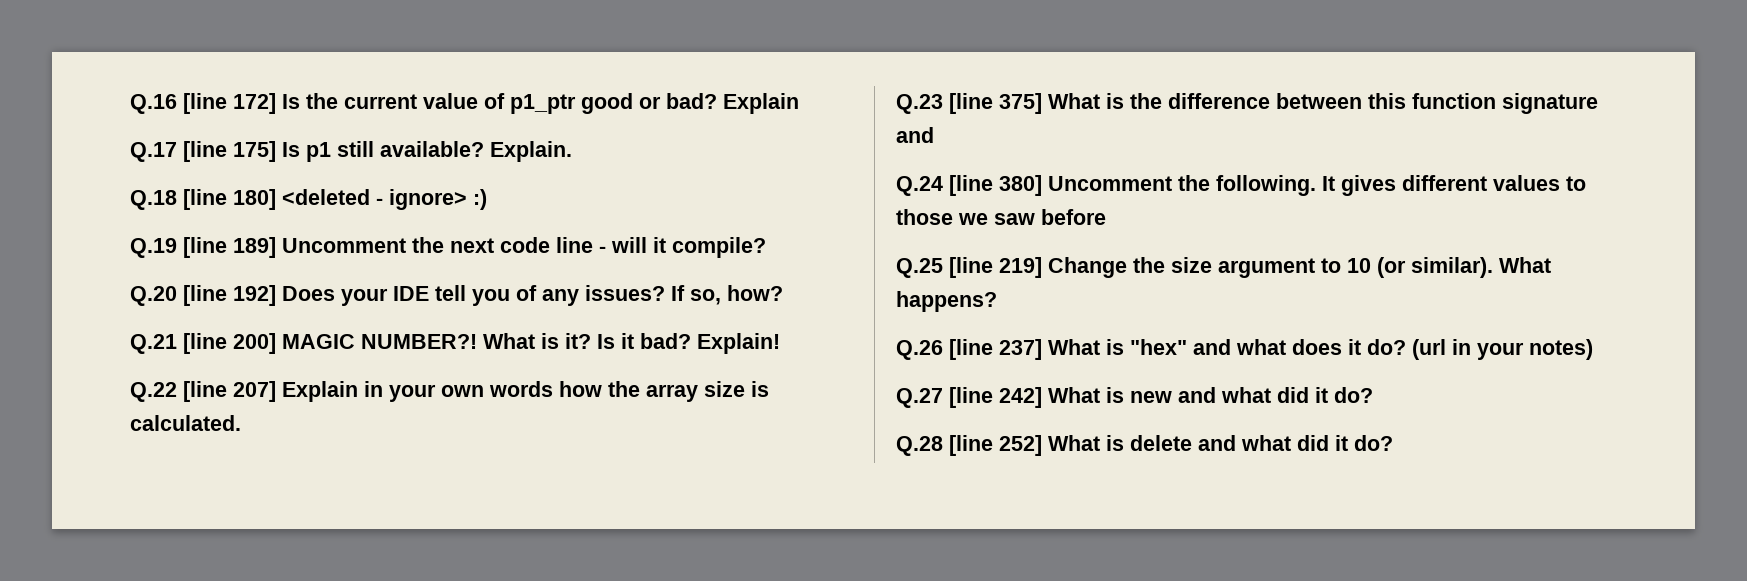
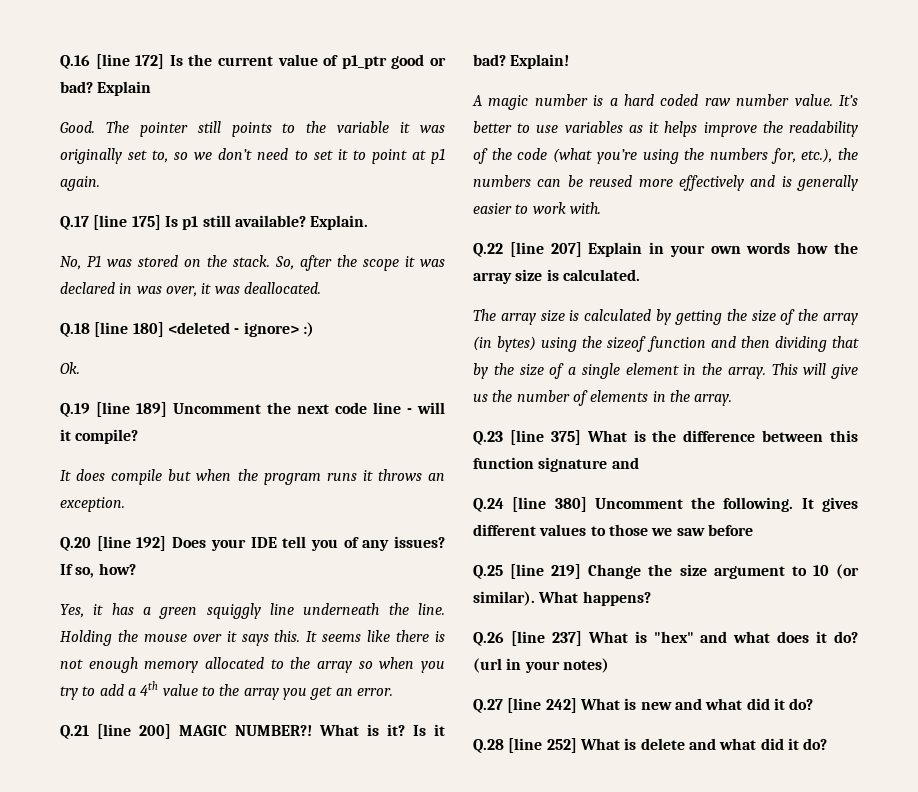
+ Good. The pointer still points to the variable it was originally set to, so we don’t need to set it to point at p1 again.
+ No, P1 was stored on the stack. So, after the scope it was declared in was over, it was deallocated.
+ Ok.
+ It does compile but when the program runs it throws an exception.
+ Yes, it has a green squiggly line underneath the line. Holding the mouse over it says this. It seems like there is not enough memory allocated to the array so when you try to add a 4th value to the array you get an error.
+ A magic number is a hard coded raw number value. It’s better to use variables as it helps improve the readability of the code (what you’re using the numbers for, etc.), the numbers can be reused more effectively and is generally easier to work with.
+ The array size is calculated by getting the size of the array (in bytes) using the sizeof function and then dividing that by the size of a single element in the array. This will give us the number of elements in the array.

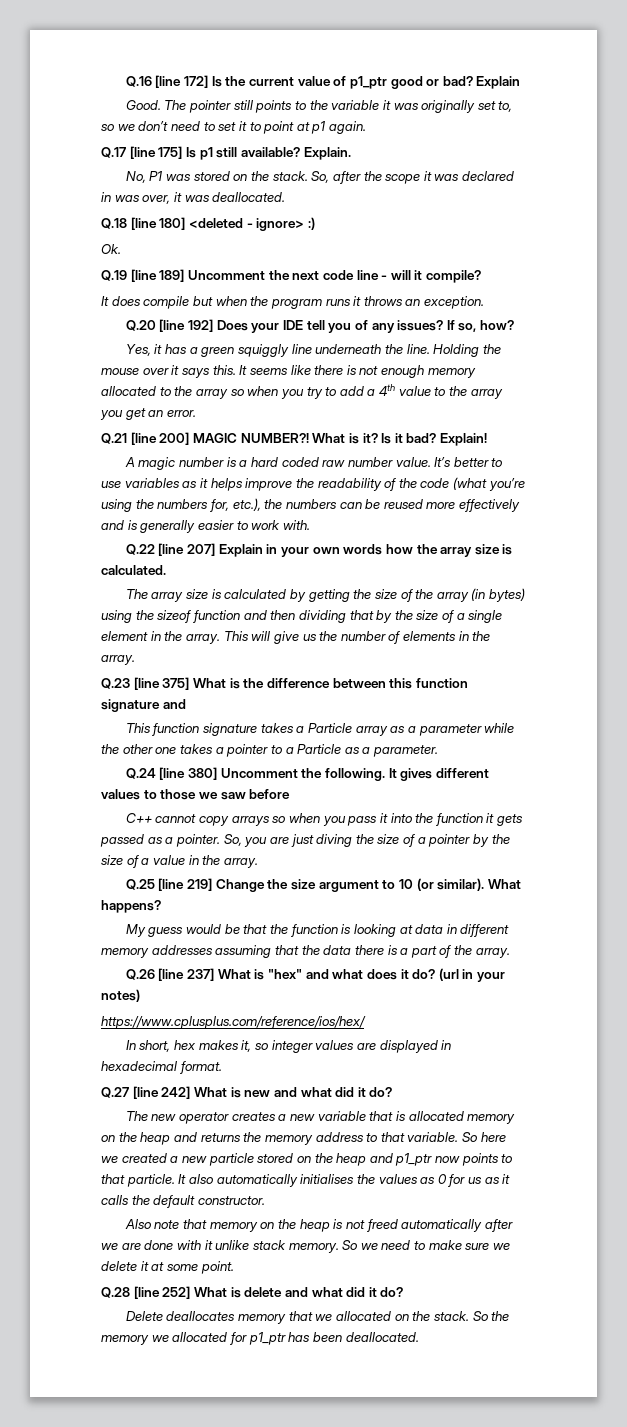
+ This function signature takes a Particle array as a parameter while the other one takes a pointer to a Particle as a parameter.
+ C++ cannot copy arrays so when you pass it into the function it gets passed as a pointer. So, you are just diving the size of a pointer by the size of a value in the array.
+ My guess would be that the function is looking at data in different memory addresses assuming that the data there is a part of the array.
+ https://www.cplusplus.com/reference/ios/hex/
+ In short, hex makes it, so integer values are displayed in hexadecimal format.
+ The new operator creates a new variable that is allocated memory on the heap and returns the memory address to that variable. So here we created a new particle stored on the heap and p1_ptr now points to that particle. It also automatically initialises the values as 0 for us as it calls the default constructor.
+ Also note that memory on the heap is not freed automatically after we are done with it unlike stack memory. So we need to make sure we delete it at some point.
+ Delete deallocates memory that we allocated on the stack. So the memory we allocated for p1_ptr has been deallocated.

